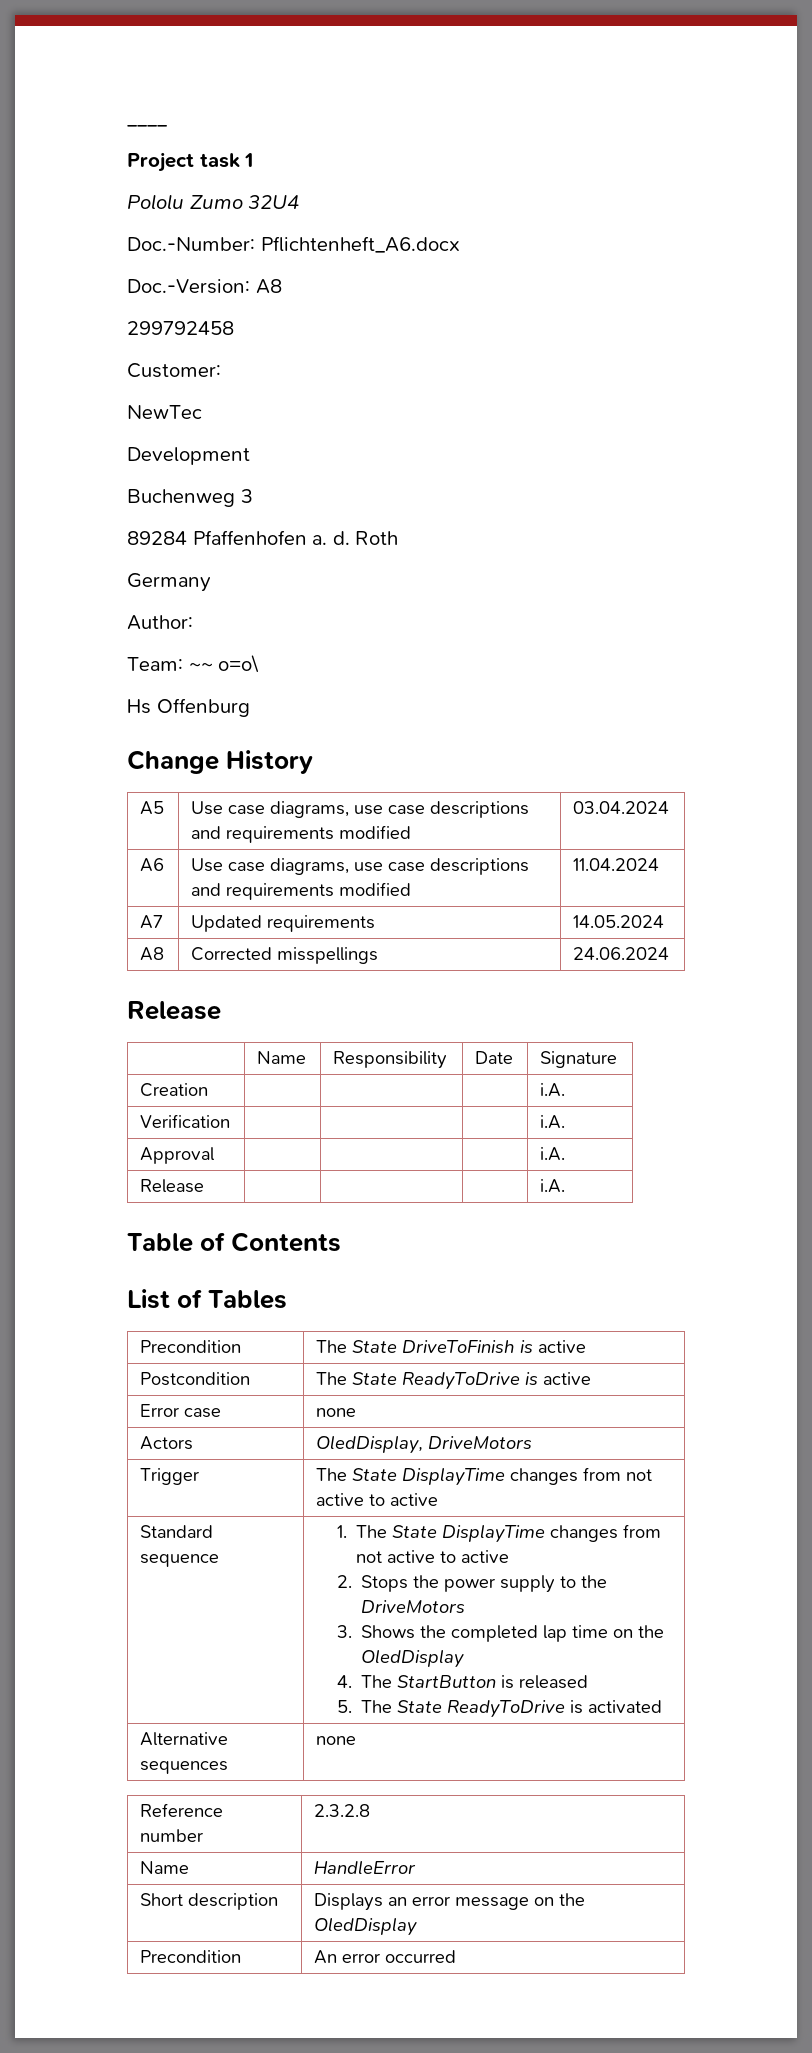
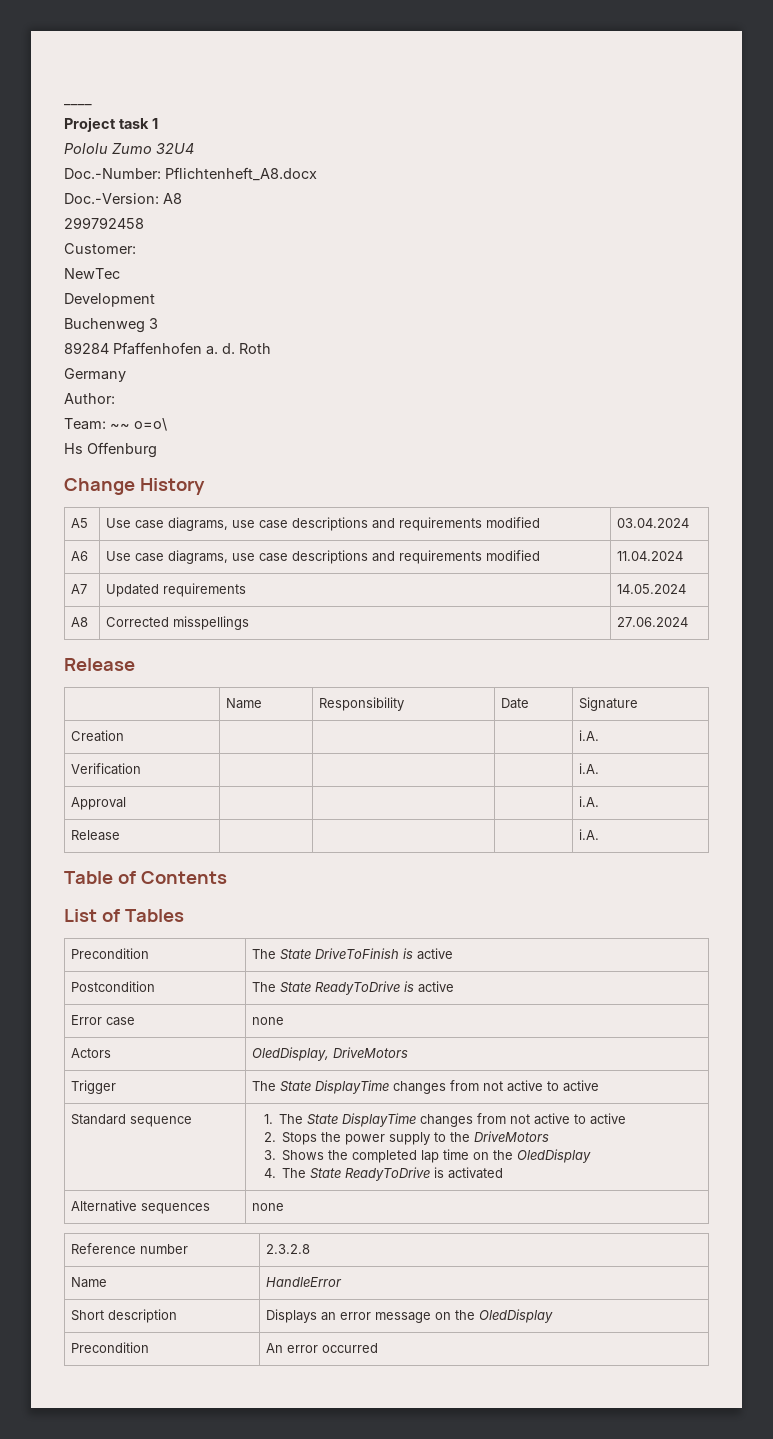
- Doc.-Number: Pflichtenheft_A6.docx
+ Doc.-Number: Pflichtenheft_A8.docx
- A8 | Corrected misspellings | 24.06.2024
+ A8 | Corrected misspellings | 27.06.2024
  Standard sequence | 1. The State DisplayTime changes from not active to active
  2. Stops the power supply to the DriveMotors
  3. Shows the completed lap time on the OledDisplay
- 4. The StartButton is released
- 5. The State ReadyToDrive is activated
+ 4. The State ReadyToDrive is activated

